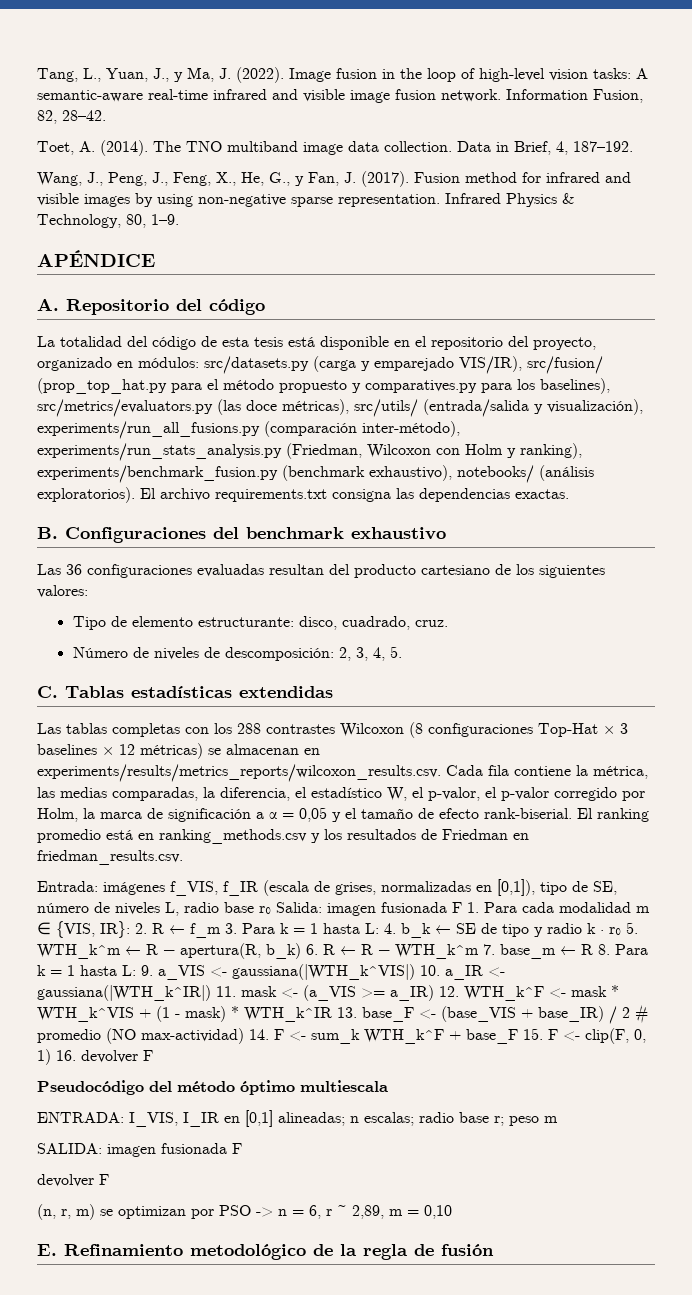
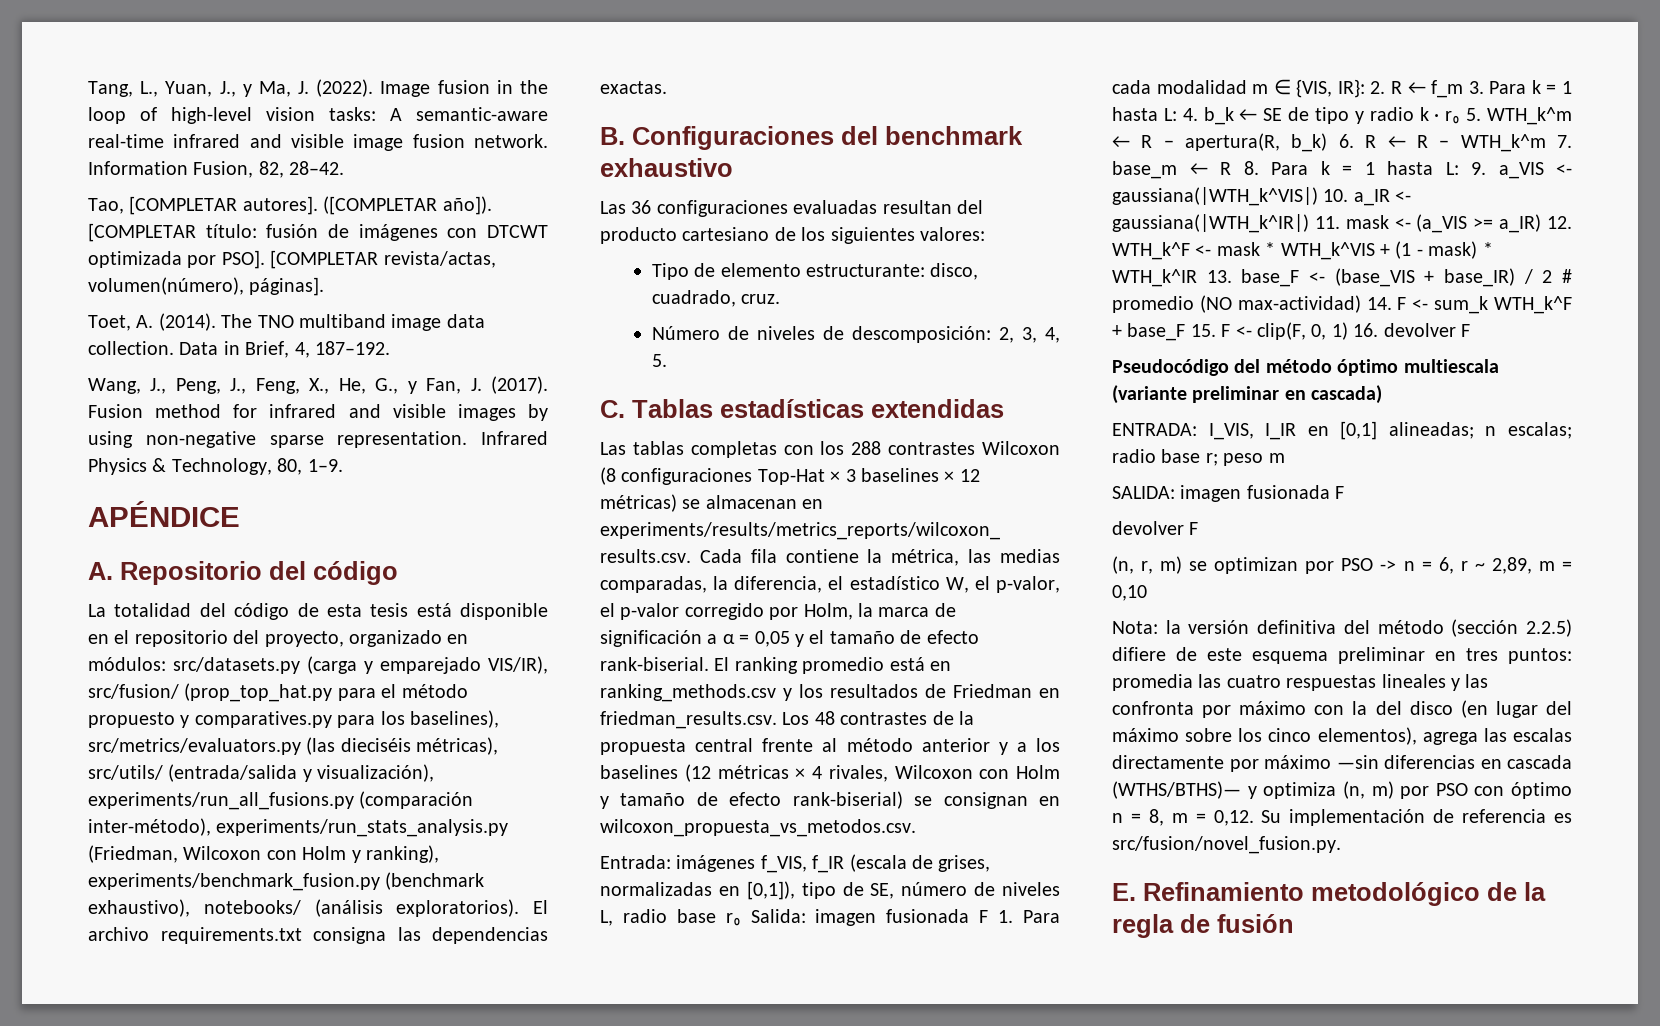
+ Tao, [COMPLETAR autores]. ([COMPLETAR año]). [COMPLETAR título: fusión de imágenes con DTCWT optimizada por PSO]. [COMPLETAR revista/actas, volumen(número), páginas].
- La totalidad del código de esta tesis está disponible en el repositorio del proyecto, organizado en módulos: src/datasets.py (carga y emparejado VIS/IR), src/fusion/ (prop_top_hat.py para el método propuesto y comparatives.py para los baselines), src/metrics/evaluators.py (las doce métricas), src/utils/ (entrada/salida y visualización), experiments/run_all_fusions.py (comparación inter-método), experiments/run_stats_analysis.py (Friedman, Wilcoxon con Holm y ranking), experiments/benchmark_fusion.py (benchmark exhaustivo), notebooks/ (análisis exploratorios).
+ La totalidad del código de esta tesis está disponible en el repositorio del proyecto, organizado en módulos: src/datasets.py (carga y emparejado VIS/IR), src/fusion/ (prop_top_hat.py para el método propuesto y comparatives.py para los baselines), src/metrics/evaluators.py (las dieciséis métricas), src/utils/ (entrada/salida y visualización), experiments/run_all_fusions.py (comparación inter-método), experiments/run_stats_analysis.py (Friedman, Wilcoxon con Holm y ranking), experiments/benchmark_fusion.py (benchmark exhaustivo), notebooks/ (análisis exploratorios).
- El ranking promedio está en ranking_methods.csv y los resultados de Friedman en friedman_results.csv.
+ El ranking promedio está en ranking_methods.csv y los resultados de Friedman en friedman_results.csv. Los 48 contrastes de la propuesta central frente al método anterior y a los baselines (12 métricas × 4 rivales, Wilcoxon con Holm y tamaño de efecto rank-biserial) se consignan en wilcoxon_propuesta_vs_metodos.csv.
- Pseudocódigo del método óptimo multiescala
+ Pseudocódigo del método óptimo multiescala (variante preliminar en cascada)
+ Nota: la versión definitiva del método (sección 2.2.5) difiere de este esquema preliminar en tres puntos: promedia las cuatro respuestas lineales y las confronta por máximo con la del disco (en lugar del máximo sobre los cinco elementos), agrega las escalas directamente por máximo —sin diferencias en cascada (WTHS/BTHS)— y optimiza (n, m) por PSO con óptimo n = 8, m = 0,12. Su implementación de referencia es src/fusion/novel_fusion.py.

